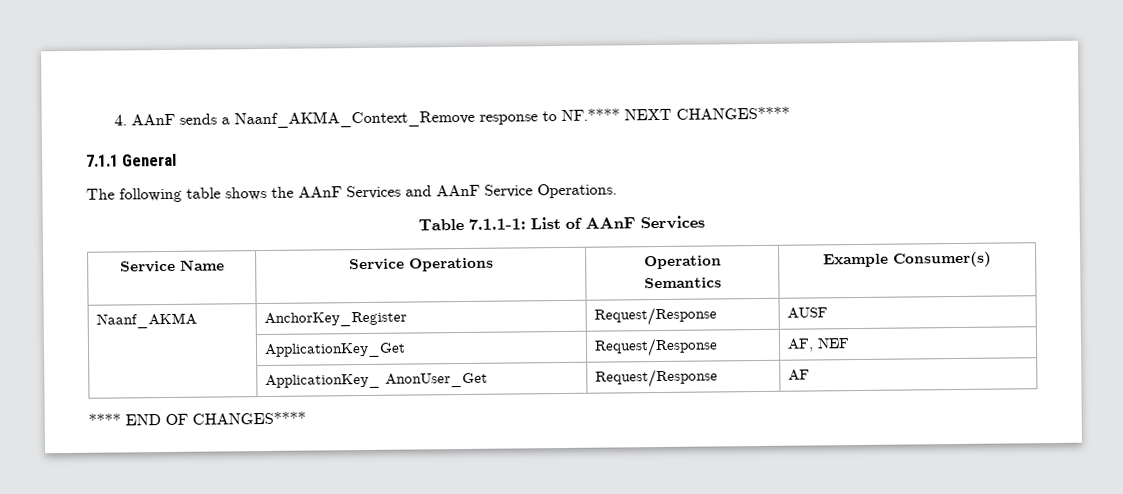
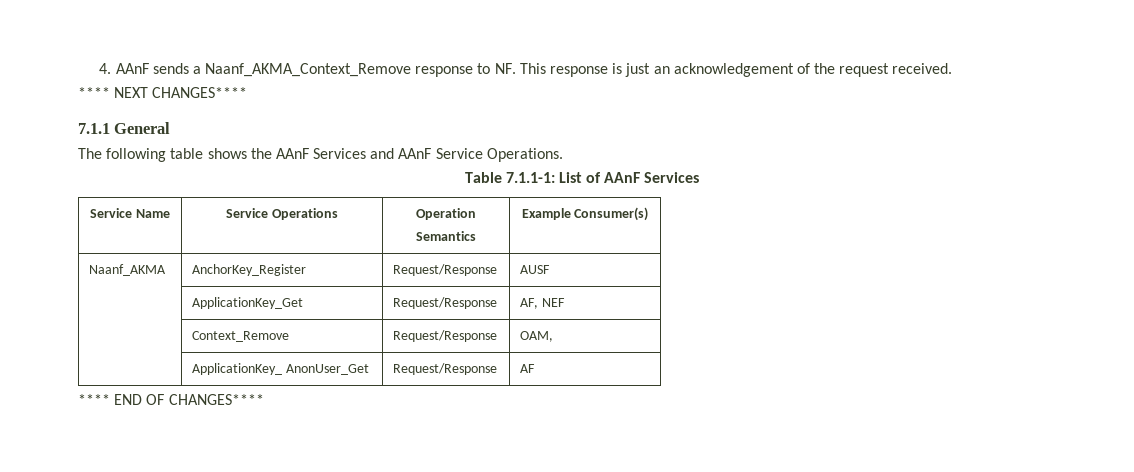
- 4. AAnF sends a Naanf_AKMA_Context_Remove response to NF.**** NEXT CHANGES****
+ 4. AAnF sends a Naanf_AKMA_Context_Remove response to NF. This response is just an acknowledgement of the request received.
+ **** NEXT CHANGES****
+ | Context_Remove | Request/Response | OAM,

